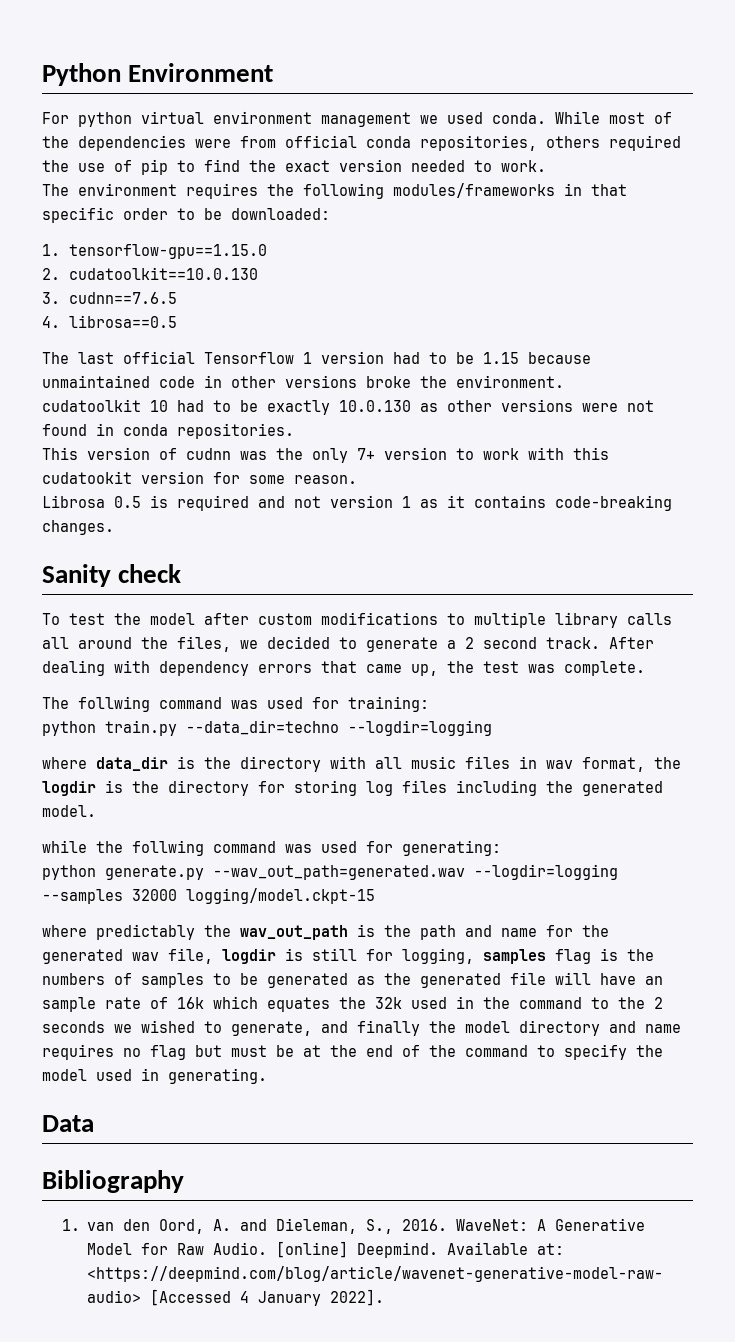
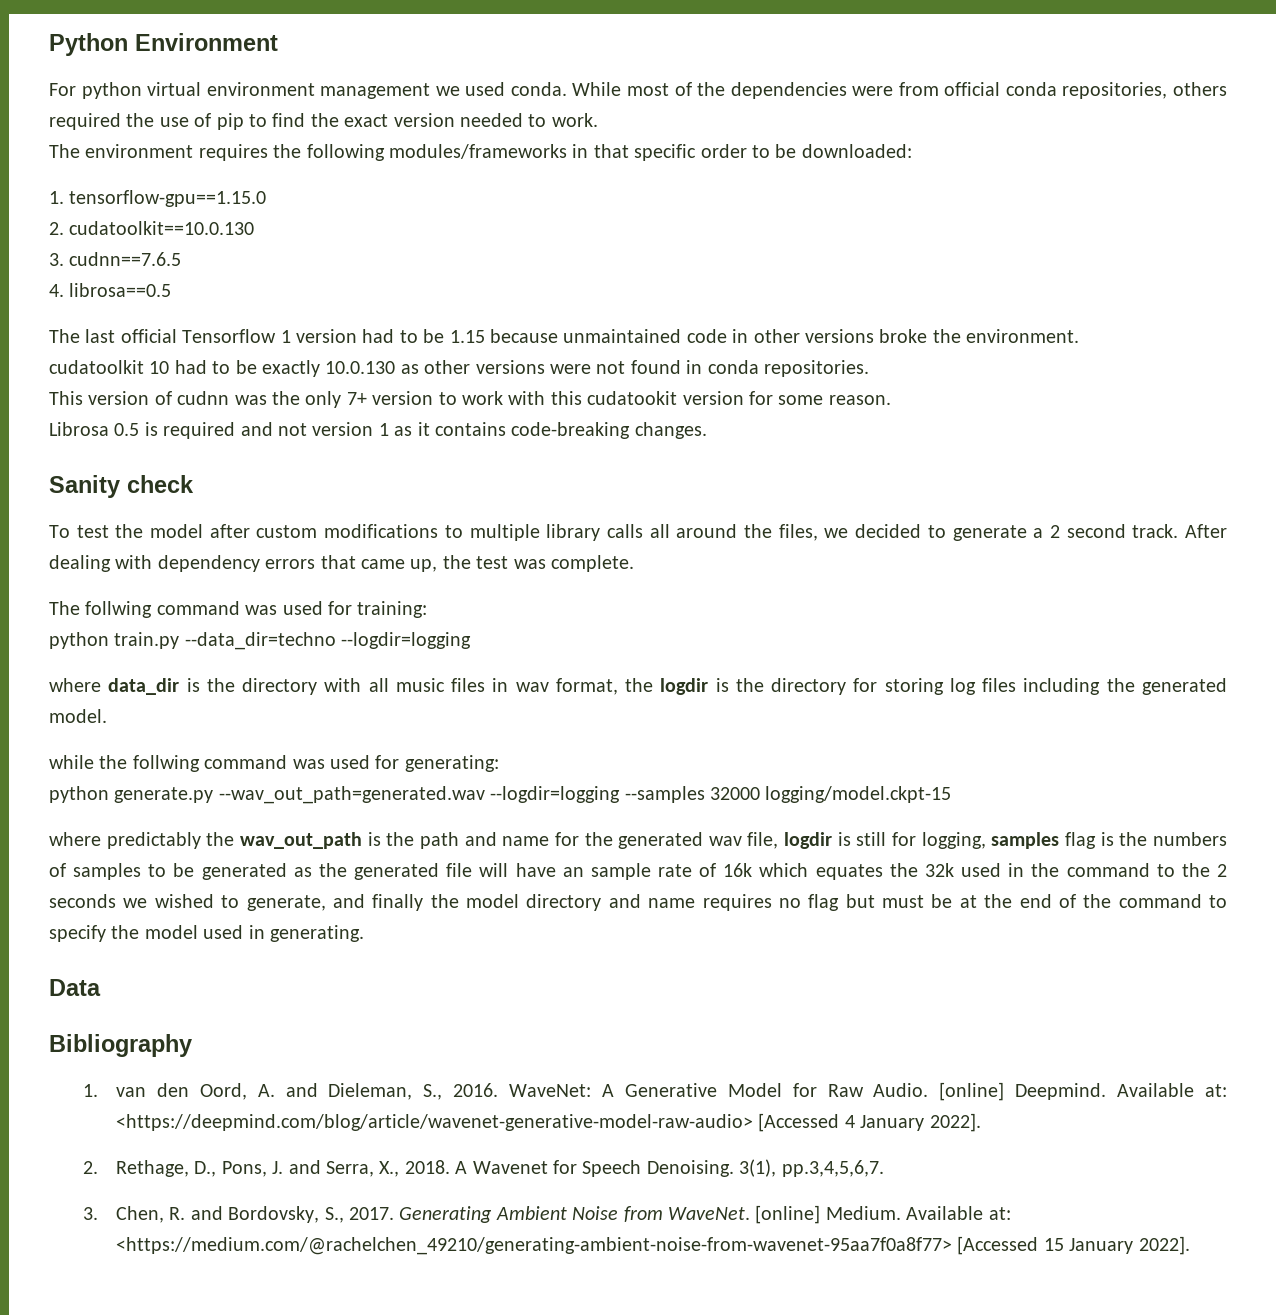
+ 2. Rethage, D., Pons, J. and Serra, X., 2018. A Wavenet for Speech Denoising. 3(1), pp.3,4,5,6,7.
+ 3. Chen, R. and Bordovsky, S., 2017. Generating Ambient Noise from WaveNet. [online] Medium. Available at: <https://medium.com/@rachelchen_49210/generating-ambient-noise-from-wavenet-95aa7f0a8f77> [Accessed 15 January 2022].

